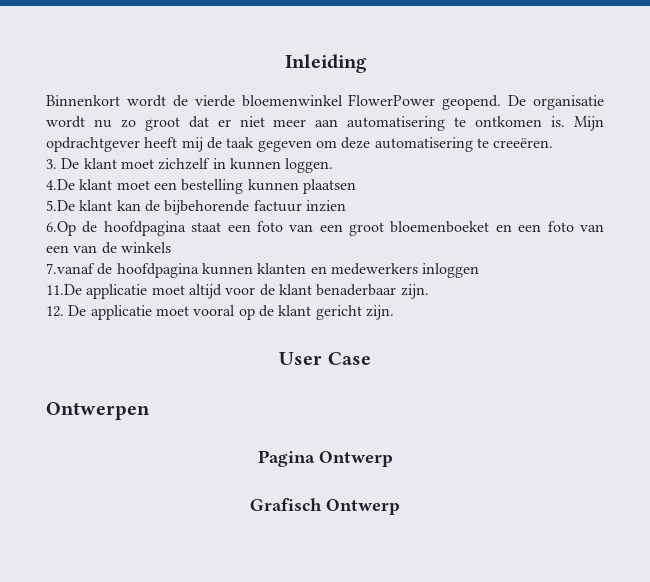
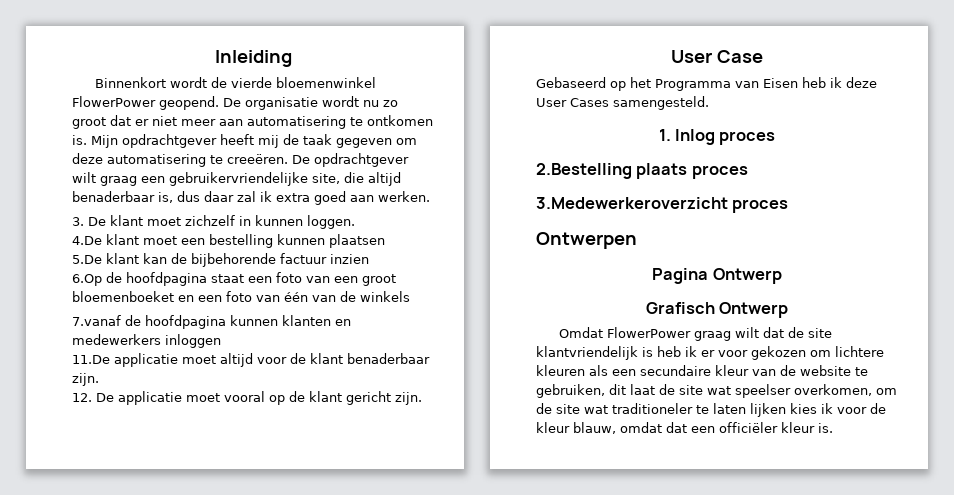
+ De opdrachtgever wilt graag een gebruikervriendelijke site, die altijd benaderbaar is, dus daar zal ik extra goed aan werken.
- 6.Op de hoofdpagina staat een foto van een groot bloemenboeket en een foto van een van de winkels
+ 6.Op de hoofdpagina staat een foto van een groot bloemenboeket en een foto van één van de winkels
+ Gebaseerd op het Programma van Eisen heb ik deze User Cases samengesteld.
+ 1. Inlog proces
+ 2.Bestelling plaats proces
+ 3.Medewerkeroverzicht proces
+ Omdat FlowerPower graag wilt dat de site klantvriendelijk is heb ik er voor gekozen om lichtere kleuren als een secundaire kleur van de website te gebruiken, dit laat de site wat speelser overkomen, om de site wat traditioneler te laten lijken kies ik voor de kleur blauw, omdat dat een officiëler kleur is.

